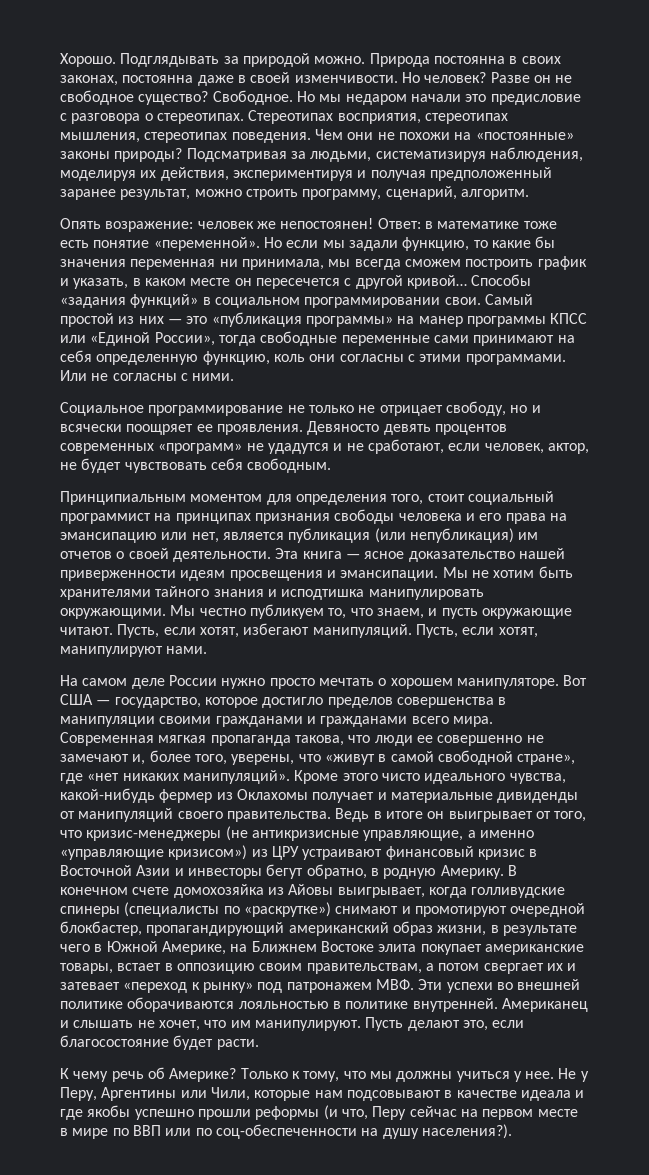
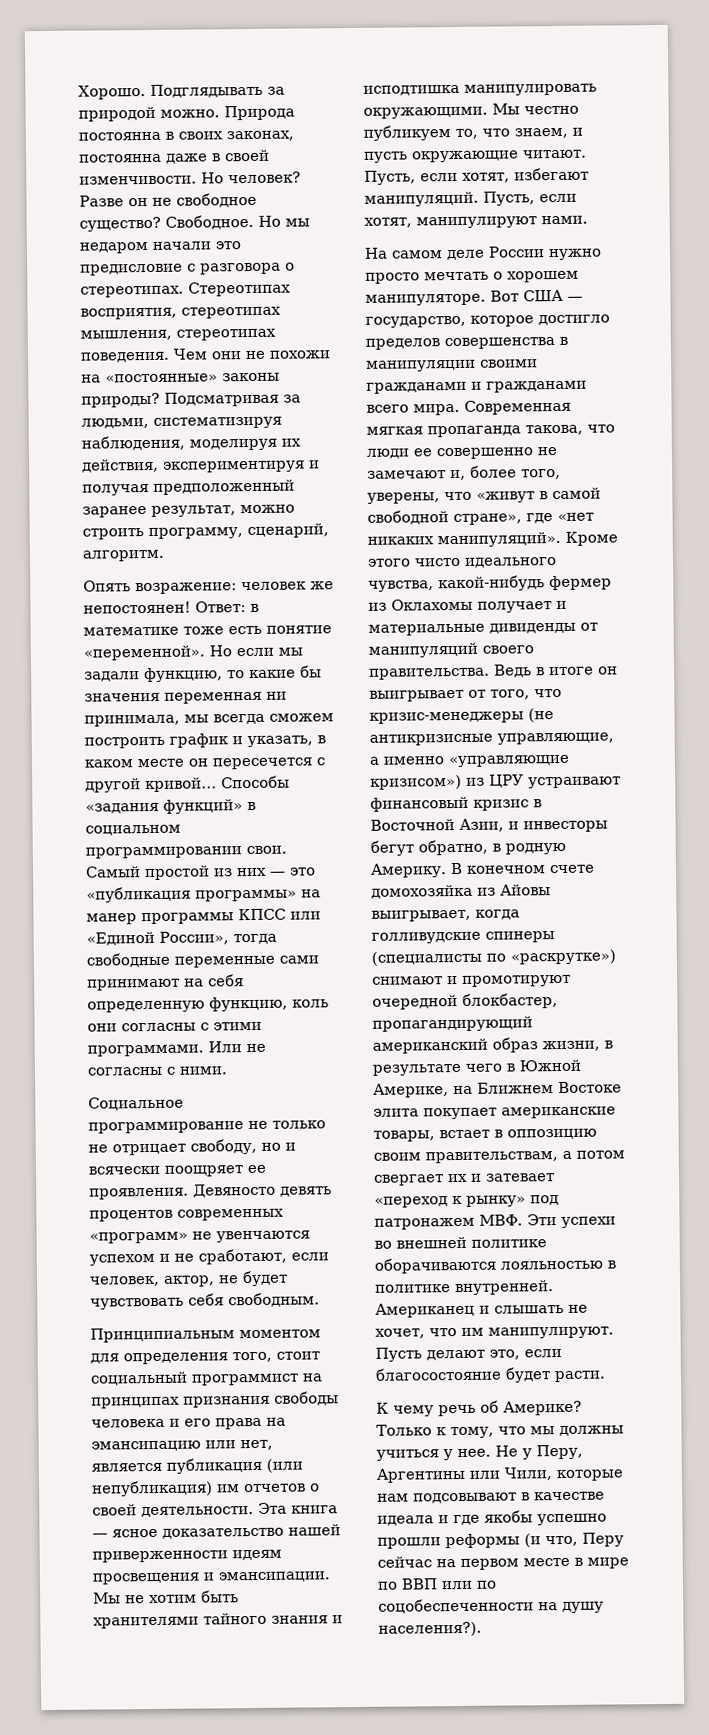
- Девяносто девять процентов современных «программ» не удадутся и не сработают, если человек, актор, не будет чувствовать себя свободным.
+ Девяносто девять процентов современных «программ» не увенчаются успехом и не сработают, если человек, актор, не будет чувствовать себя свободным.
- Ведь в итоге он выигрывает от того, что кризис-менеджеры (не антикризисные управляющие, а именно «управляющие кризисом») из ЦРУ устраивают финансовый кризис в Восточной Азии и инвесторы бегут обратно, в родную Америку.
+ Ведь в итоге он выигрывает от того, что кризис-менеджеры (не антикризисные управляющие, а именно «управляющие кризисом») из ЦРУ устраивают финансовый кризис в Восточной Азии, и инвесторы бегут обратно, в родную Америку.
- Не у Перу, Аргентины или Чили, которые нам подсовывают в качестве идеала и где якобы успешно прошли реформы (и что, Перу сейчас на первом месте в мире по ВВП или по соц-обеспеченности на душу населения?).
+ Не у Перу, Аргентины или Чили, которые нам подсовывают в качестве идеала и где якобы успешно прошли реформы (и что, Перу сейчас на первом месте в мире по ВВП или по соцобеспеченности на душу населения?).

